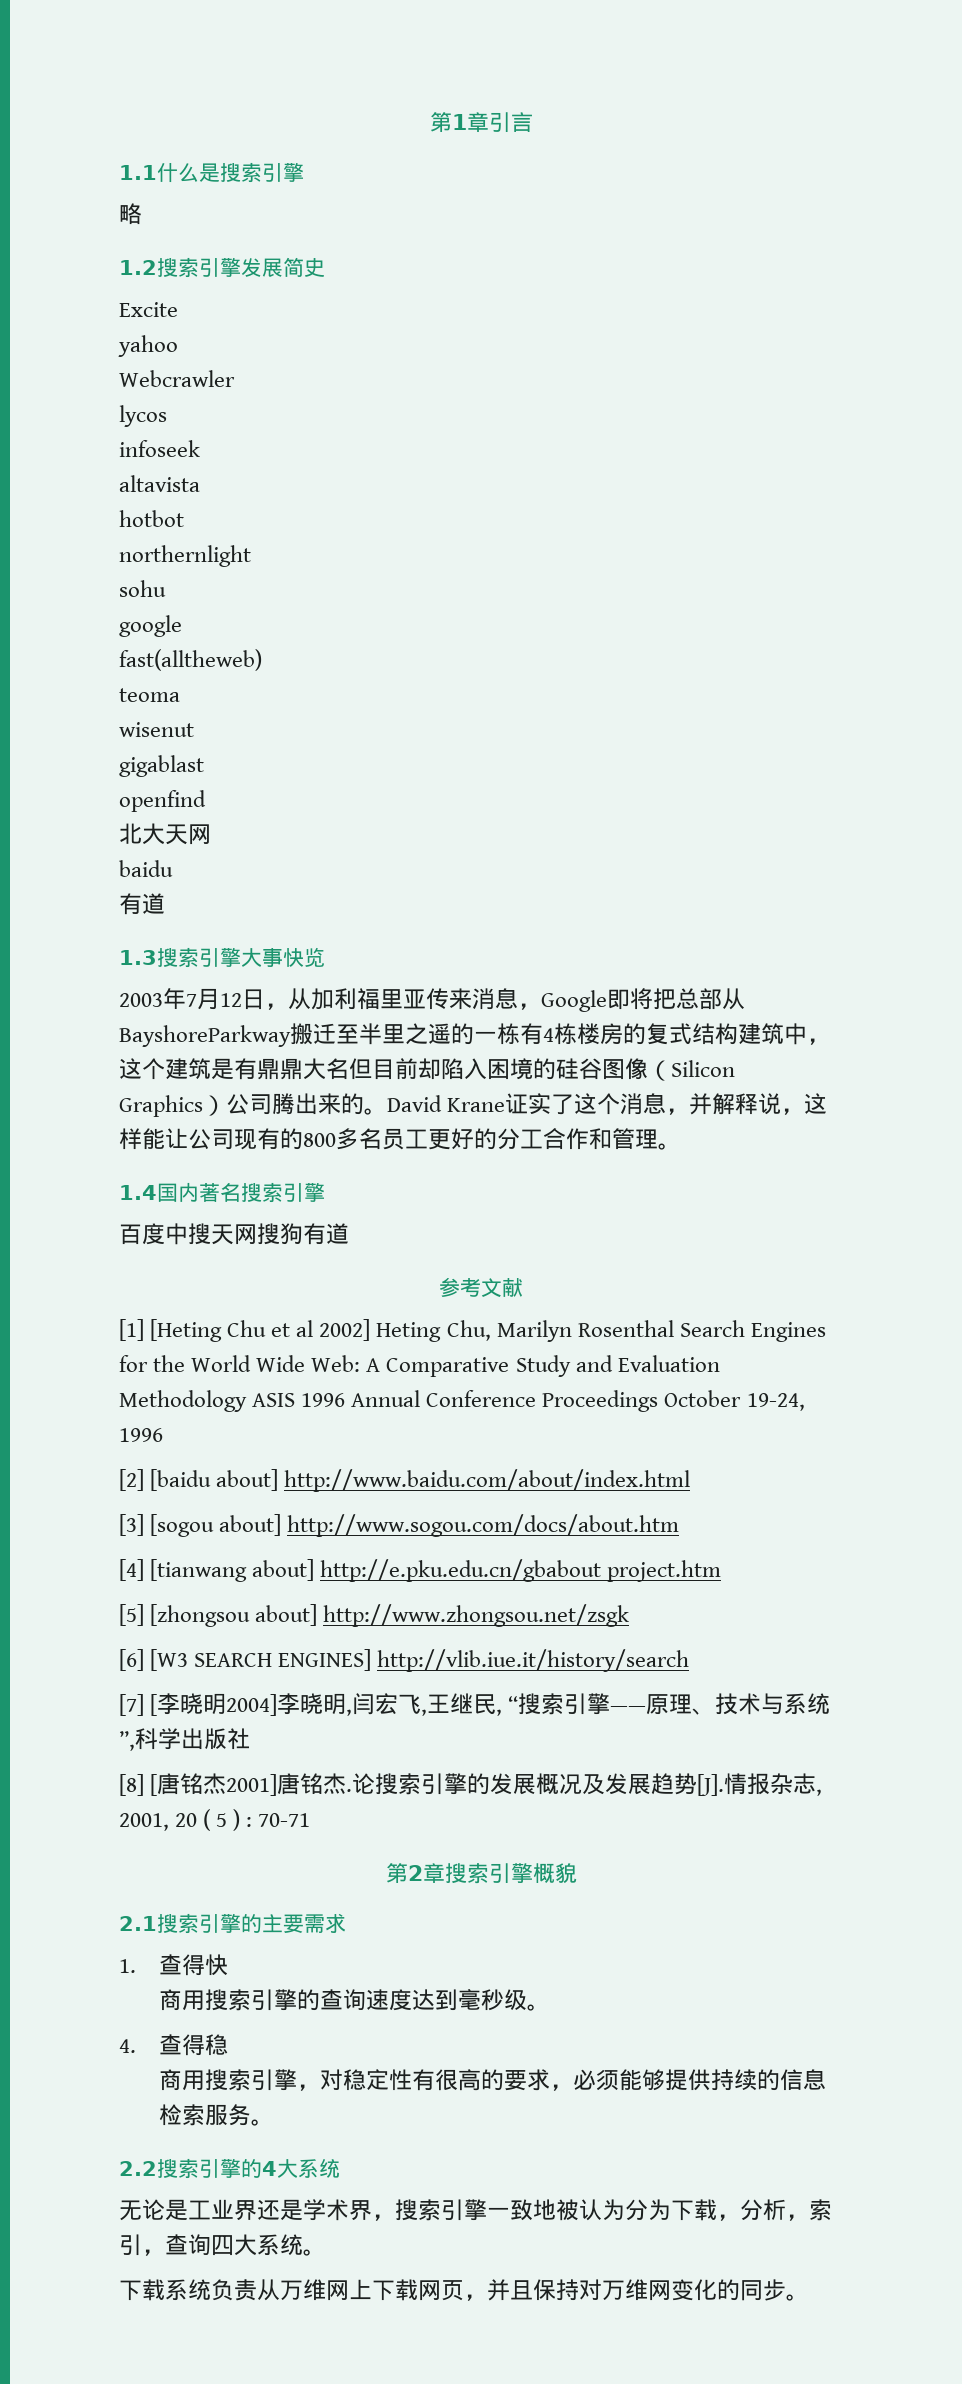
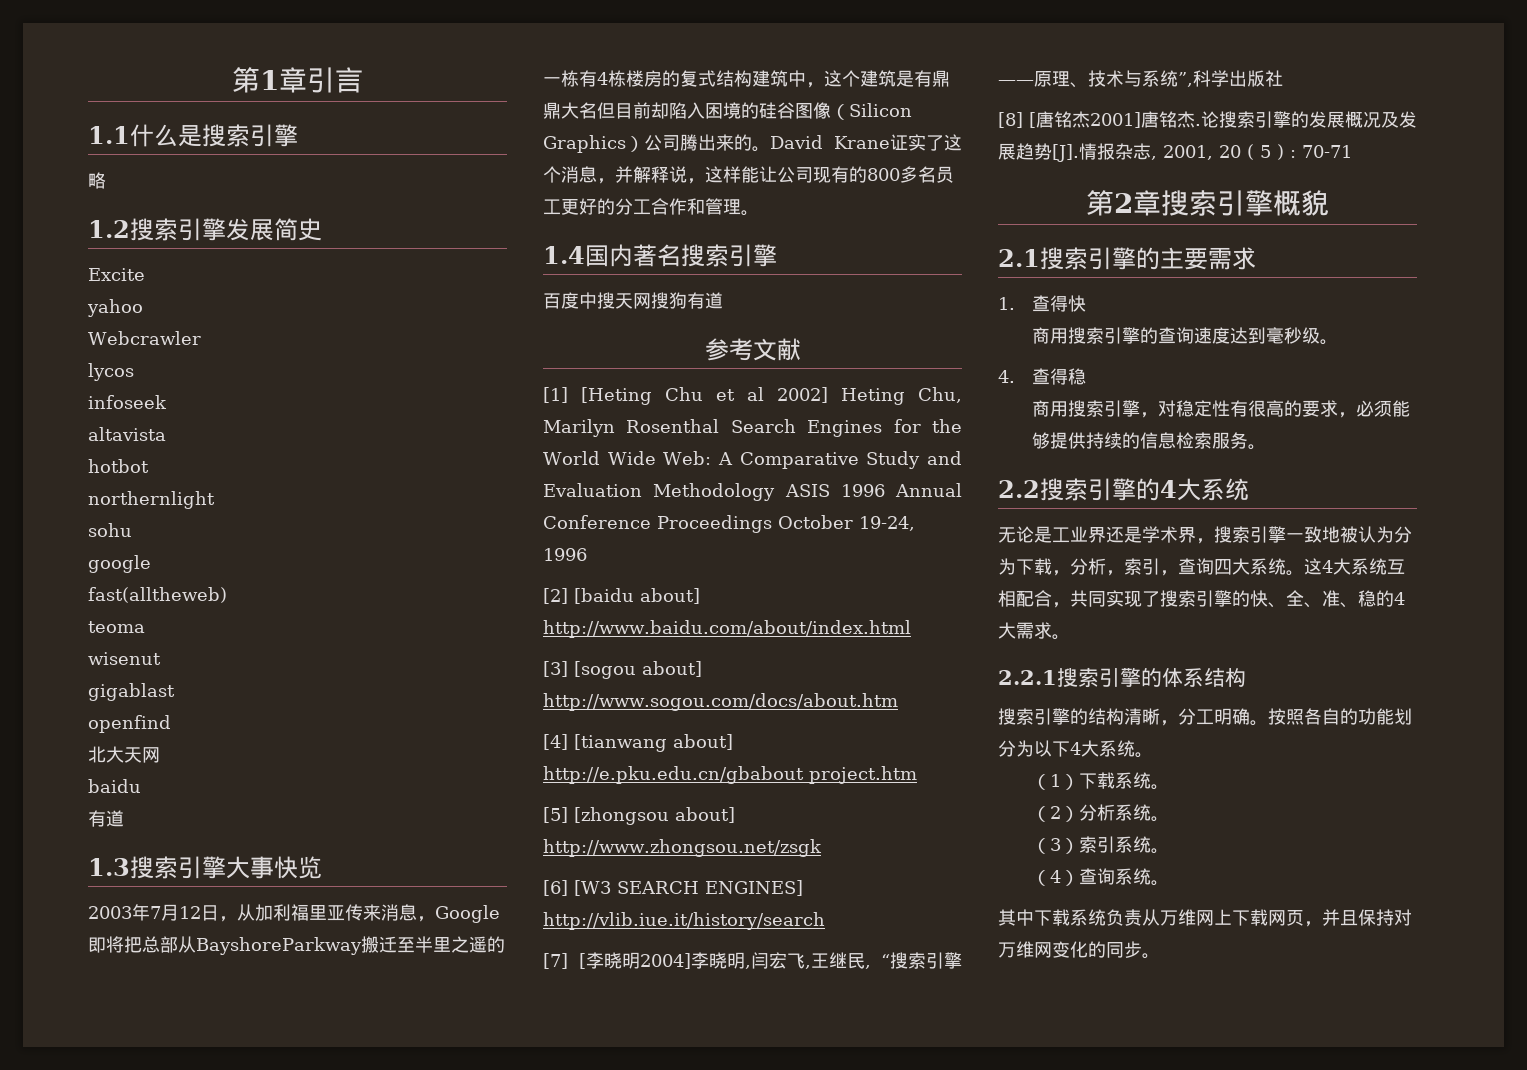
- 无论是工业界还是学术界，搜索引擎一致地被认为分为下载，分析，索引，查询四大系统。
- 下载系统负责从万维网上下载网页，并且保持对万维网变化的同步。
+ 无论是工业界还是学术界，搜索引擎一致地被认为分为下载，分析，索引，查询四大系统。这4大系统互相配合，共同实现了搜索引擎的快、全、准、稳的4大需求。
+ 2.2.1搜索引擎的体系结构
+ 搜索引擎的结构清晰，分工明确。按照各自的功能划分为以下4大系统。
+ （1）下载系统。
+ （2）分析系统。
+ （3）索引系统。
+ （4）查询系统。
+ 其中下载系统负责从万维网上下载网页，并且保持对万维网变化的同步。

